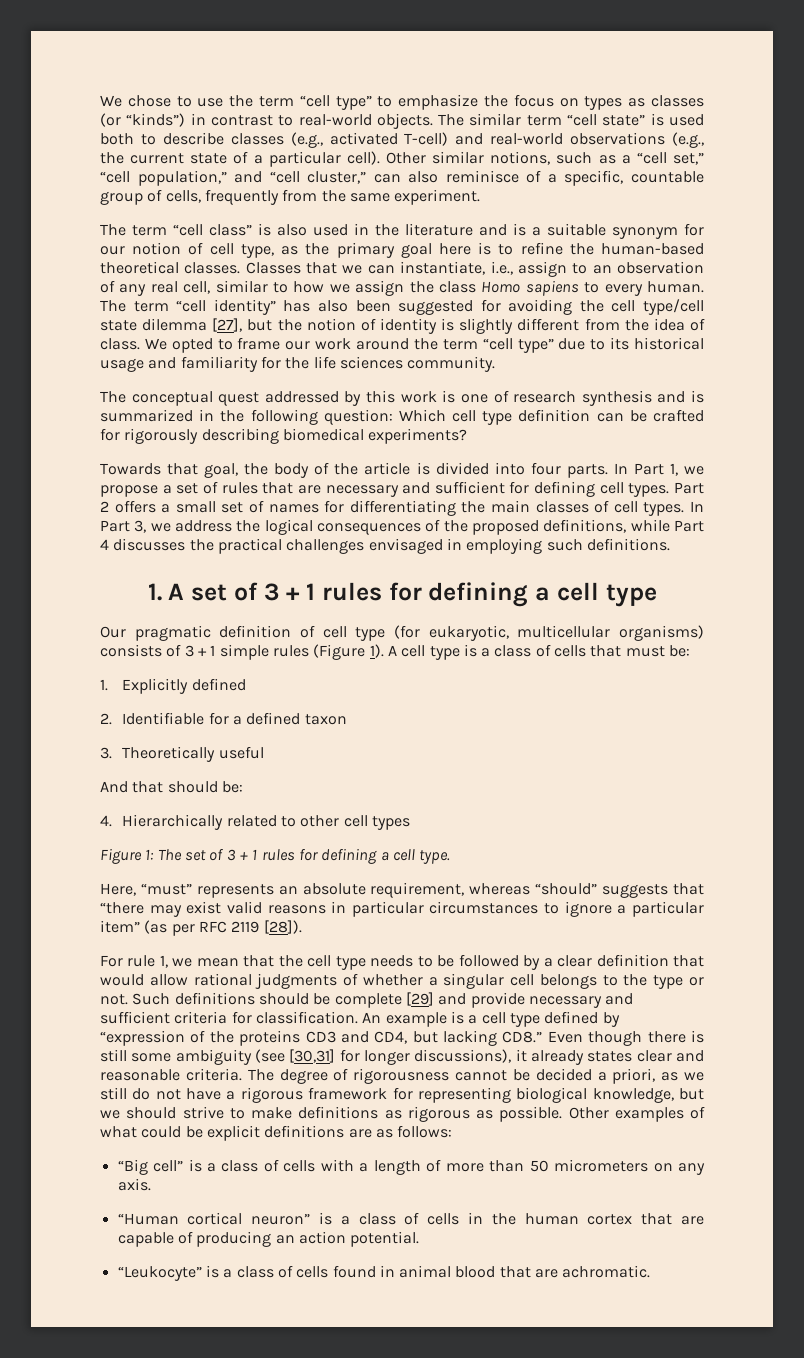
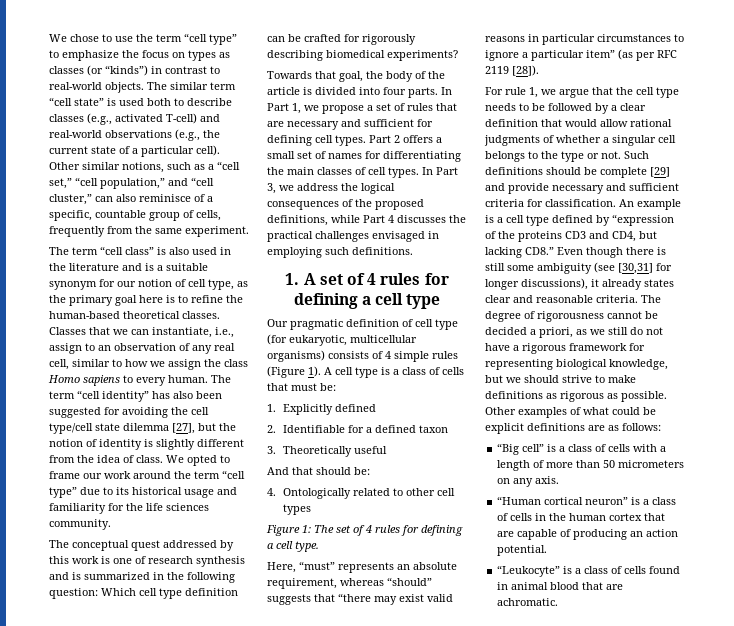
- 1. A set of 3 + 1 rules for defining a cell type
+ 1. A set of 4 rules for defining a cell type
- Our pragmatic definition of cell type (for eukaryotic, multicellular organisms) consists of 3 + 1 simple rules (Figure 1).
+ Our pragmatic definition of cell type (for eukaryotic, multicellular organisms) consists of 4 simple rules (Figure 1).
- 4. Hierarchically related to other cell types
+ 4. Ontologically related to other cell types
- Figure 1: The set of 3 + 1 rules for defining a cell type.
+ Figure 1: The set of 4 rules for defining a cell type.
- For rule 1, we mean that the cell type needs to be followed by a clear definition that would allow rational judgments of whether a singular cell belongs to the type or not.
+ For rule 1, we argue that the cell type needs to be followed by a clear definition that would allow rational judgments of whether a singular cell belongs to the type or not.

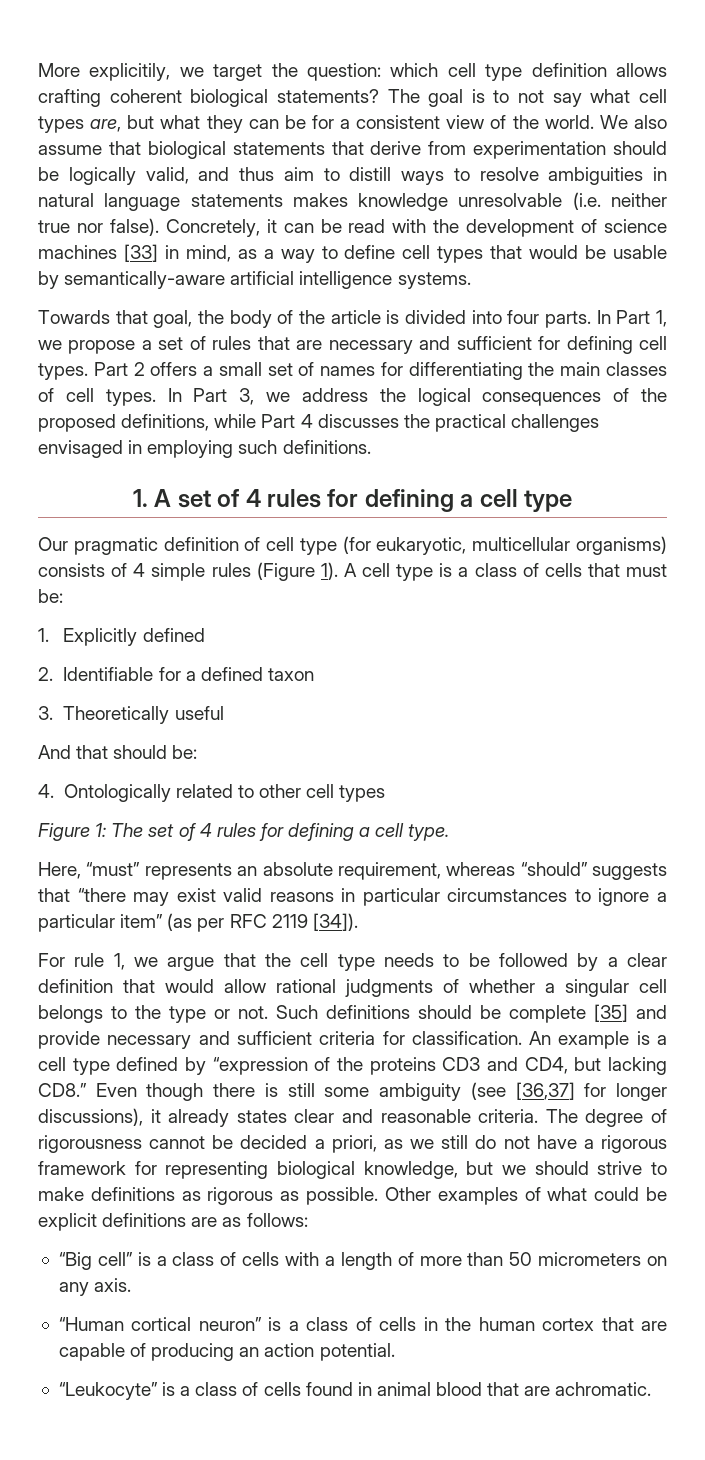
- We chose to use the term “cell type” to emphasize the focus on types as classes (or “kinds”) in contrast to real-world objects. The similar term “cell state” is used both to describe classes (e.g., activated T-cell) and real-world observations (e.g., the current state of a particular cell). Other similar notions, such as a “cell set,” “cell population,” and “cell cluster,” can also reminisce of a specific, countable group of cells, frequently from the same experiment.
- The term “cell class” is also used in the literature and is a suitable synonym for our notion of cell type, as the primary goal here is to refine the human-based theoretical classes. Classes that we can instantiate, i.e., assign to an observation of any real cell, similar to how we assign the class Homo sapiens to every human. The term “cell identity” has also been suggested for avoiding the cell type/cell state dilemma [27], but the notion of identity is slightly different from the idea of class. We opted to frame our work around the term “cell type” due to its historical usage and familiarity for the life sciences community.
- The conceptual quest addressed by this work is one of research synthesis and is summarized in the following question: Which cell type definition can be crafted for rigorously describing biomedical experiments?
+ More explicitily, we target the question: which cell type definition allows crafting coherent biological statements? The goal is to not say what cell types are, but what they can be for a consistent view of the world. We also assume that biological statements that derive from experimentation should be logically valid, and thus aim to distill ways to resolve ambiguities in natural language statements makes knowledge unresolvable (i.e. neither true nor false). Concretely, it can be read with the development of science machines [33] in mind, as a way to define cell types that would be usable by semantically-aware artificial intelligence systems.
- Here, “must” represents an absolute requirement, whereas “should” suggests that “there may exist valid reasons in particular circumstances to ignore a particular item” (as per RFC 2119 [28]).
+ Here, “must” represents an absolute requirement, whereas “should” suggests that “there may exist valid reasons in particular circumstances to ignore a particular item” (as per RFC 2119 [34]).
- Such definitions should be complete [29] and provide necessary and sufficient criteria for classification.
+ Such definitions should be complete [35] and provide necessary and sufficient criteria for classification.
- An example is a cell type defined by “expression of the proteins CD3 and CD4, but lacking CD8.” Even though there is still some ambiguity (see [30,31] for longer discussions), it already states clear and reasonable criteria.
+ An example is a cell type defined by “expression of the proteins CD3 and CD4, but lacking CD8.” Even though there is still some ambiguity (see [36,37] for longer discussions), it already states clear and reasonable criteria.

